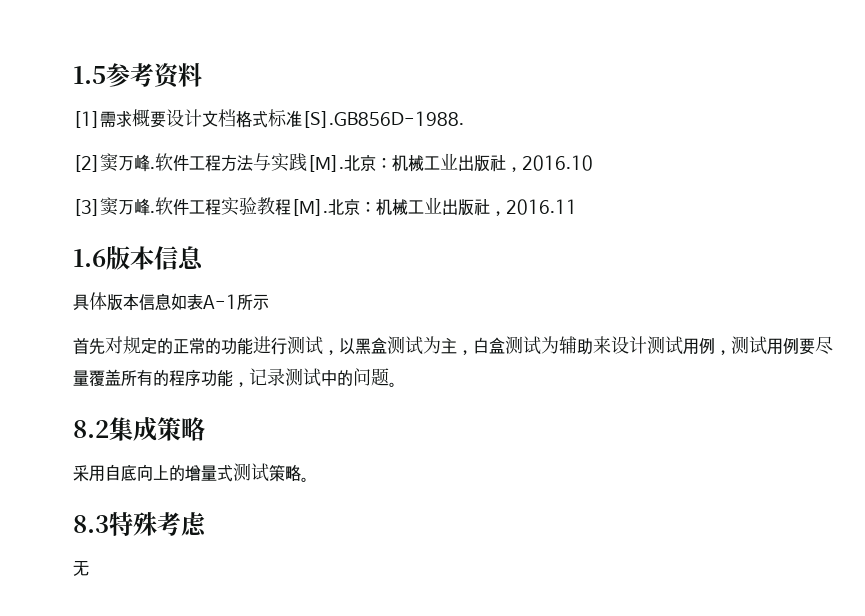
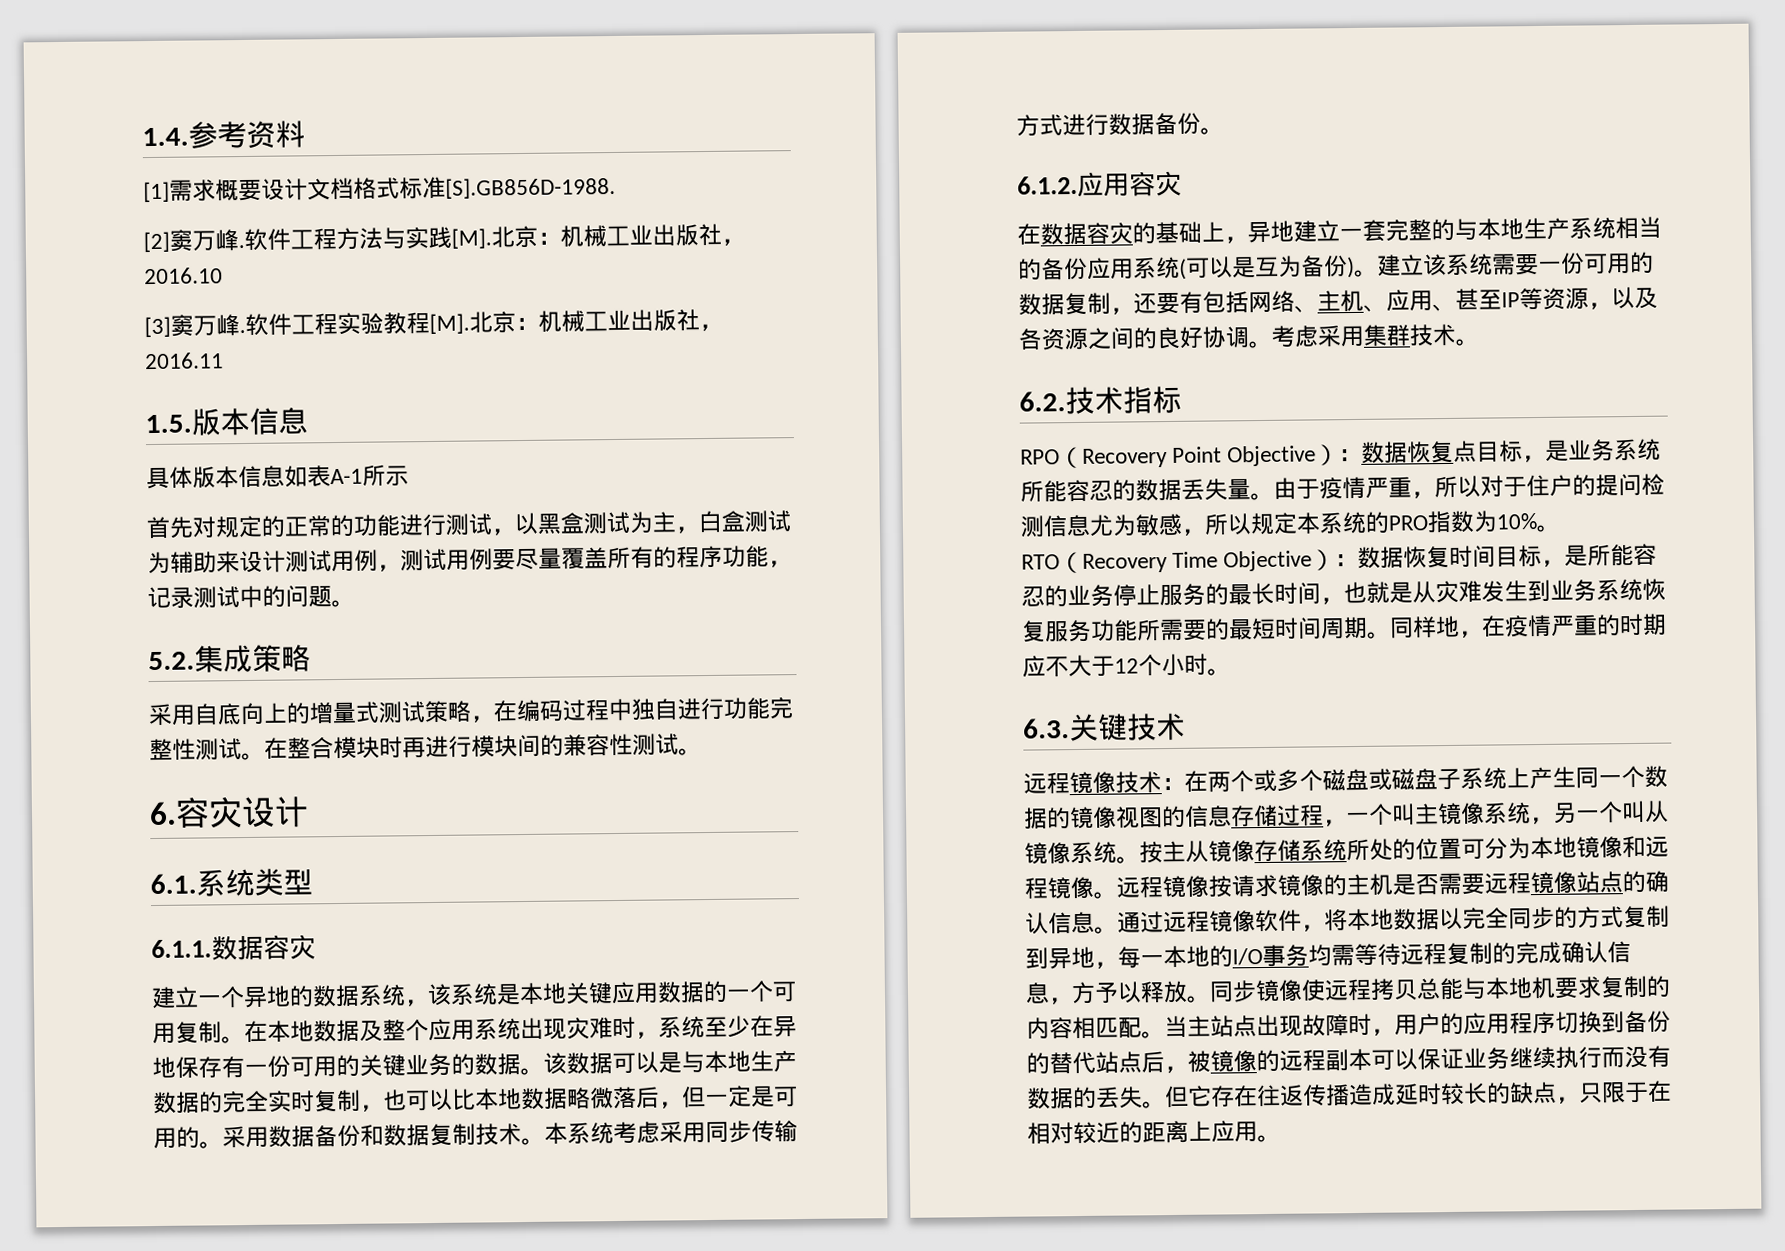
- 1.5参考资料
+ 1.4.参考资料
- 1.6版本信息
+ 1.5.版本信息
- 8.2集成策略
+ 5.2.集成策略
- 采用自底向上的增量式测试策略。
- 8.3特殊考虑
- 无
+ 采用自底向上的增量式测试策略，在编码过程中独自进行功能完整性测试。在整合模块时再进行模块间的兼容性测试。
+ 6.容灾设计
+ 6.1.系统类型
+ 6.1.1.数据容灾
+ 建立一个异地的数据系统，该系统是本地关键应用数据的一个可用复制。在本地数据及整个应用系统出现灾难时，系统至少在异地保存有一份可用的关键业务的数据。该数据可以是与本地生产数据的完全实时复制，也可以比本地数据略微落后，但一定是可用的。采用数据备份和数据复制技术。本系统考虑采用同步传输方式进行数据备份。
+ 6.1.2.应用容灾
+ 在数据容灾的基础上，异地建立一套完整的与本地生产系统相当的备份应用系统(可以是互为备份)。建立该系统需要一份可用的数据复制，还要有包括网络、主机、应用、甚至IP等资源，以及各资源之间的良好协调。考虑采用集群技术。
+ 6.2.技术指标
+ RPO（Recovery Point Objective）：数据恢复点目标，是业务系统所能容忍的数据丢失量。由于疫情严重，所以对于住户的提问检测信息尤为敏感，所以规定本系统的PRO指数为10%。
+ RTO（Recovery Time Objective）：数据恢复时间目标，是所能容忍的业务停止服务的最长时间，也就是从灾难发生到业务系统恢复服务功能所需要的最短时间周期。同样地，在疫情严重的时期应不大于12个小时。
+ 6.3.关键技术
+ 远程镜像技术：在两个或多个磁盘或磁盘子系统上产生同一个数据的镜像视图的信息存储过程，一个叫主镜像系统，另一个叫从镜像系统。按主从镜像存储系统所处的位置可分为本地镜像和远程镜像。远程镜像按请求镜像的主机是否需要远程镜像站点的确认信息。通过远程镜像软件，将本地数据以完全同步的方式复制到异地，每一本地的I/O事务均需等待远程复制的完成确认信息，方予以释放。同步镜像使远程拷贝总能与本地机要求复制的内容相匹配。当主站点出现故障时，用户的应用程序切换到备份的替代站点后，被镜像的远程副本可以保证业务继续执行而没有数据的丢失。但它存在往返传播造成延时较长的缺点，只限于在相对较近的距离上应用。

